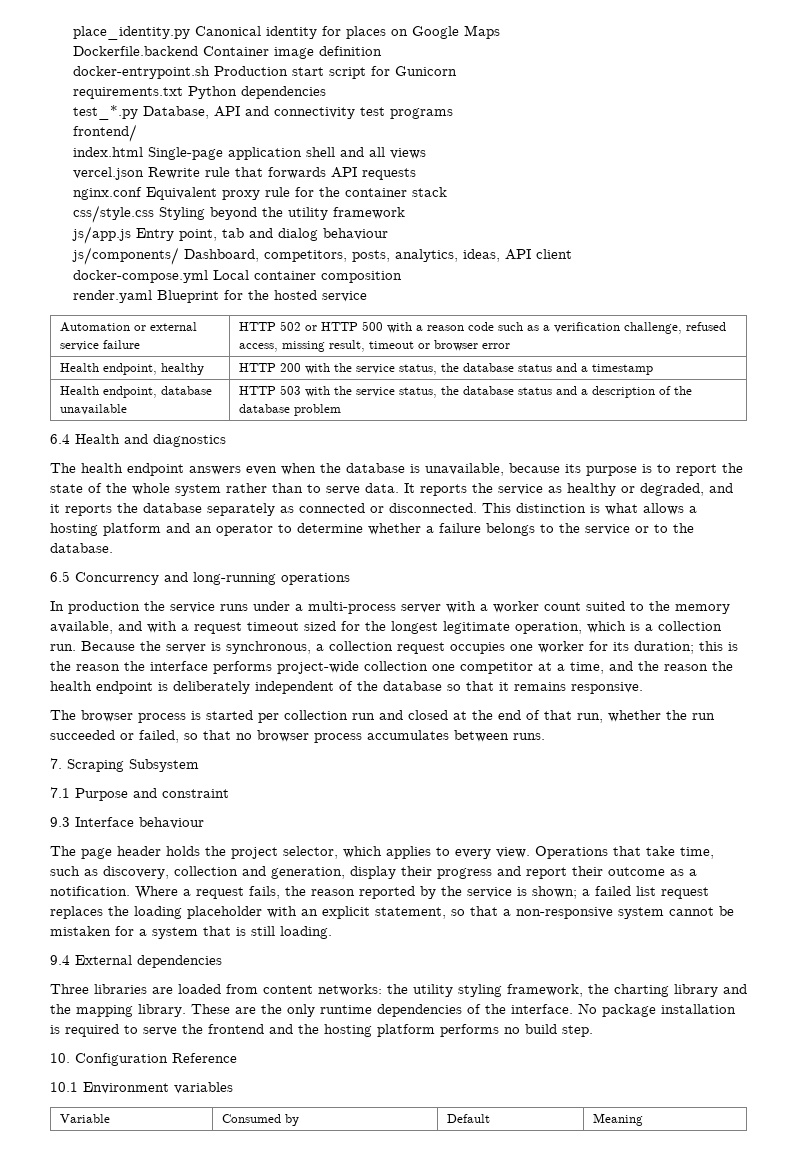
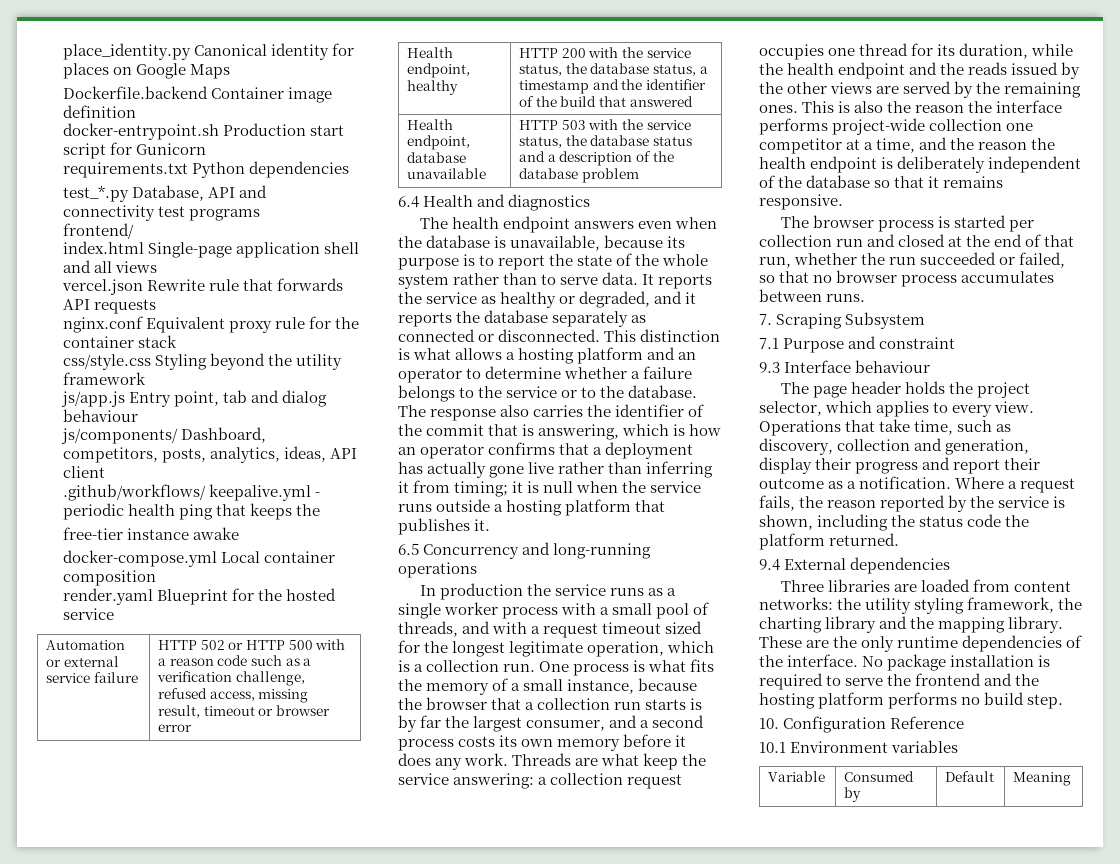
+ .github/workflows/ keepalive.yml - periodic health ping that keeps the
+ free-tier instance awake
- Health endpoint, healthy | HTTP 200 with the service status, the database status and a timestamp
+ Health endpoint, healthy | HTTP 200 with the service status, the database status, a timestamp and the identifier of the build that answered
+ The response also carries the identifier of the commit that is answering, which is how an operator confirms that a deployment has actually gone live rather than inferring it from timing; it is null when the service runs outside a hosting platform that publishes it.
- In production the service runs under a multi-process server with a worker count suited to the memory available, and with a request timeout sized for the longest legitimate operation, which is a collection run.
+ In production the service runs as a single worker process with a small pool of threads, and with a request timeout sized for the longest legitimate operation, which is a collection run.
- Because the server is synchronous, a collection request occupies one worker for its duration; this is the reason the interface performs project-wide collection one competitor at a time, and the reason the health endpoint is deliberately independent of the database so that it remains responsive.
+ One process is what fits the memory of a small instance, because the browser that a collection run starts is by far the largest consumer, and a second process costs its own memory before it does any work. Threads are what keep the service answering: a collection request occupies one thread for its duration, while the health endpoint and the reads issued by the other views are served by the remaining ones. This is also the reason the interface performs project-wide collection one competitor at a time, and the reason the health endpoint is deliberately independent of the database so that it remains responsive.
- Where a request fails, the reason reported by the service is shown; a failed list request replaces the loading placeholder with an explicit statement, so that a non-responsive system cannot be mistaken for a system that is still loading.
+ Where a request fails, the reason reported by the service is shown, including the status code the platform returned.

